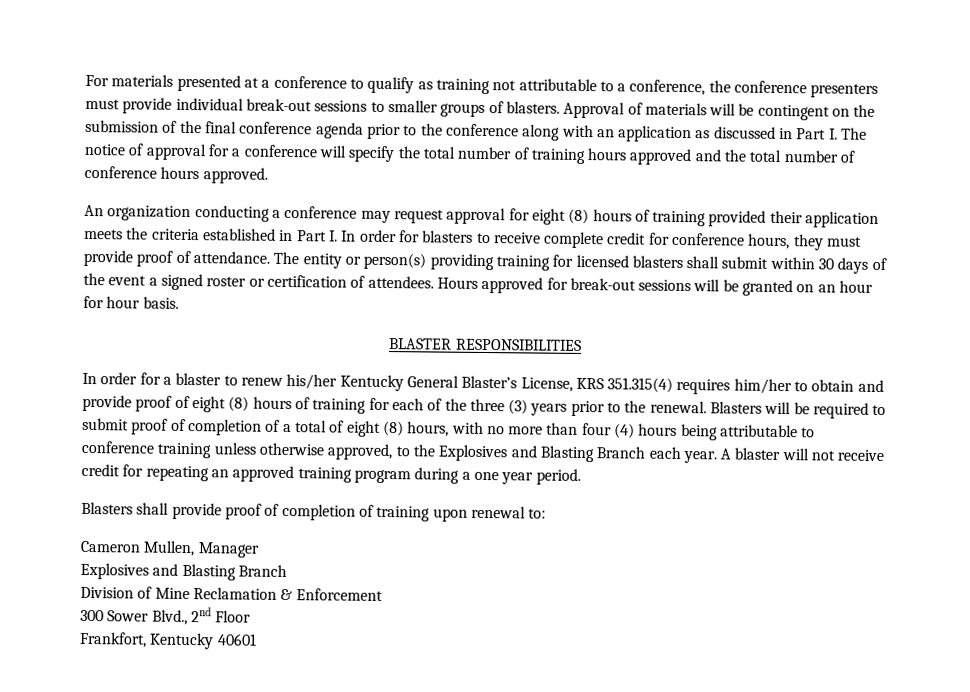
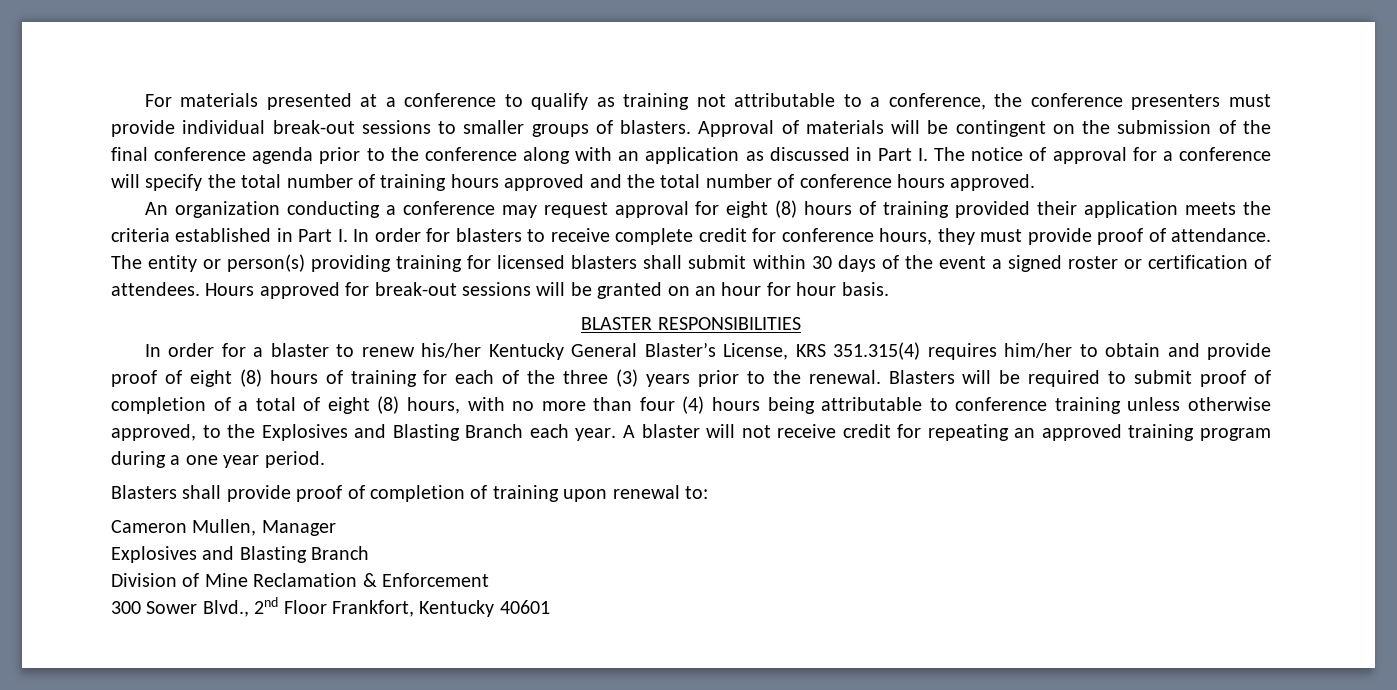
- 300 Sower Blvd., 2nd Floor
- Frankfort, Kentucky 40601
+ 300 Sower Blvd., 2nd Floor Frankfort, Kentucky 40601

